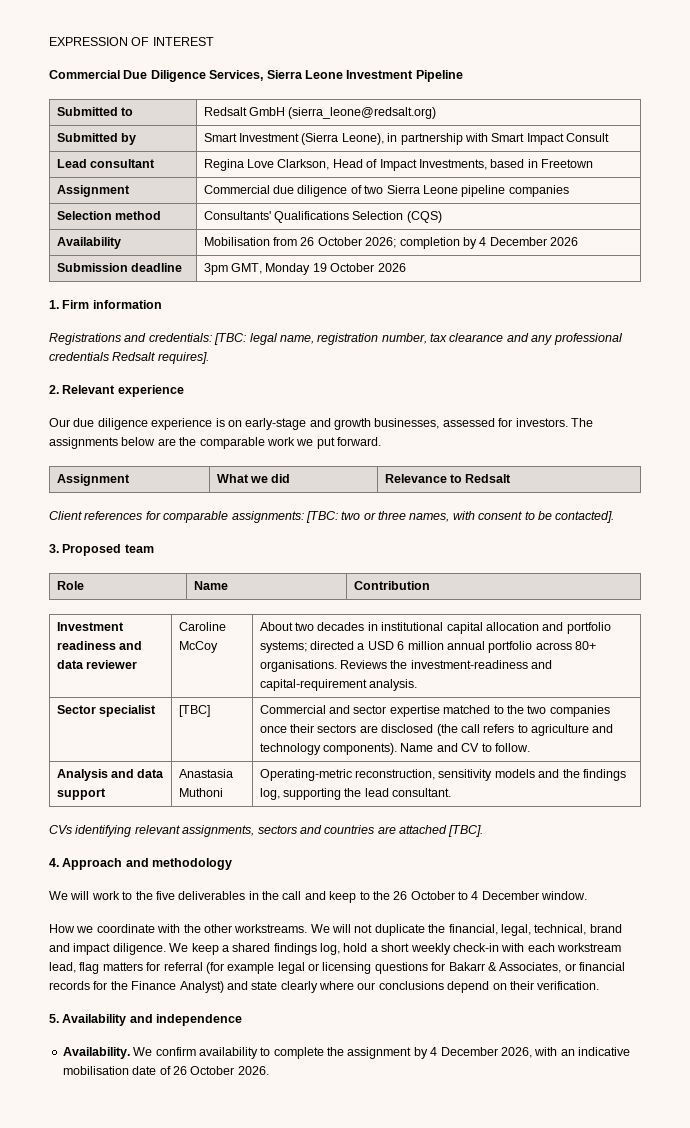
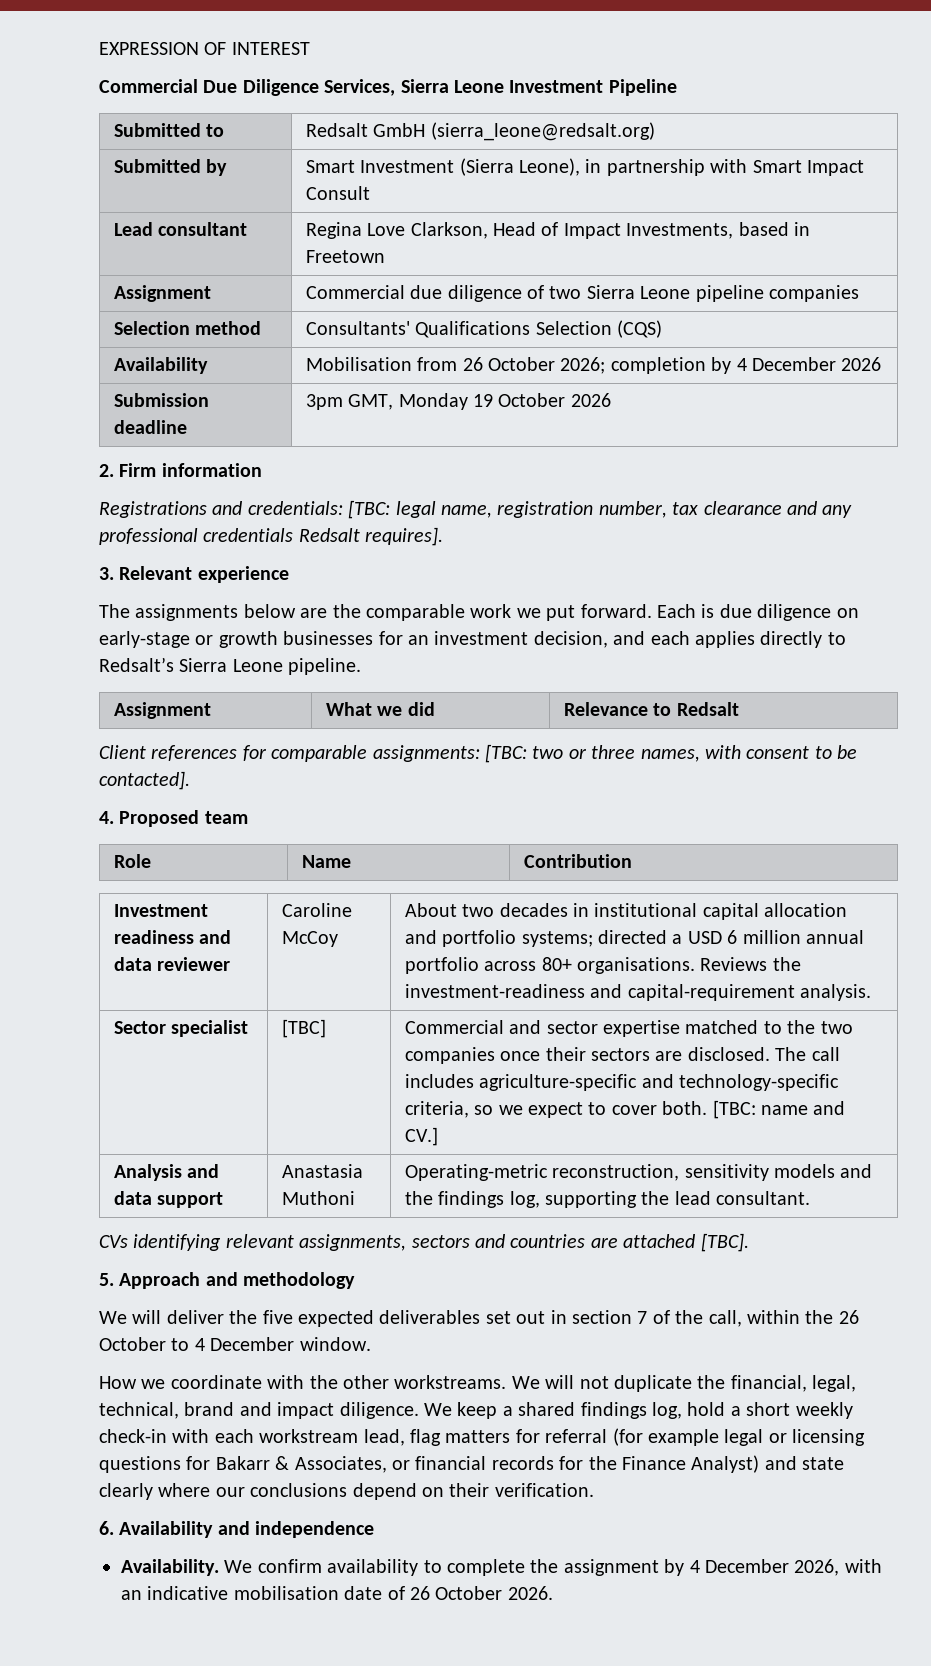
- 1. Firm information
+ 2. Firm information
- 2. Relevant experience
+ 3. Relevant experience
- Our due diligence experience is on early-stage and growth businesses, assessed for investors.
+ Each is due diligence on early-stage or growth businesses for an investment decision, and each applies directly to Redsalt’s Sierra Leone pipeline.
- 3. Proposed team
+ 4. Proposed team
- Sector specialist | [TBC] | Commercial and sector expertise matched to the two companies once their sectors are disclosed (the call refers to agriculture and technology components). Name and CV to follow.
+ Sector specialist | [TBC] | Commercial and sector expertise matched to the two companies once their sectors are disclosed. The call includes agriculture-specific and technology-specific criteria, so we expect to cover both. [TBC: name and CV.]
- 4. Approach and methodology
+ 5. Approach and methodology
- We will work to the five deliverables in the call and keep to the 26 October to 4 December window.
+ We will deliver the five expected deliverables set out in section 7 of the call, within the 26 October to 4 December window.
- 5. Availability and independence
+ 6. Availability and independence

